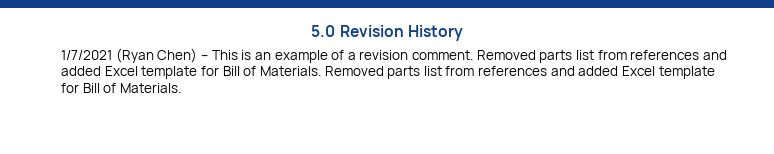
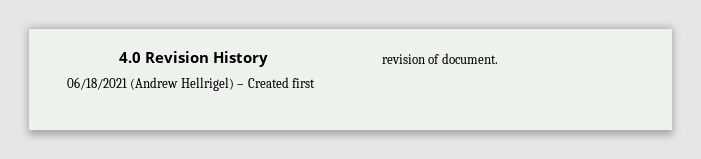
- 5.0 Revision History
+ 4.0 Revision History
- 1/7/2021 (Ryan Chen) – This is an example of a revision comment. Removed parts list from references and added Excel template for Bill of Materials. Removed parts list from references and added Excel template for Bill of Materials.
+ 06/18/2021 (Andrew Hellrigel) – Created first revision of document.

